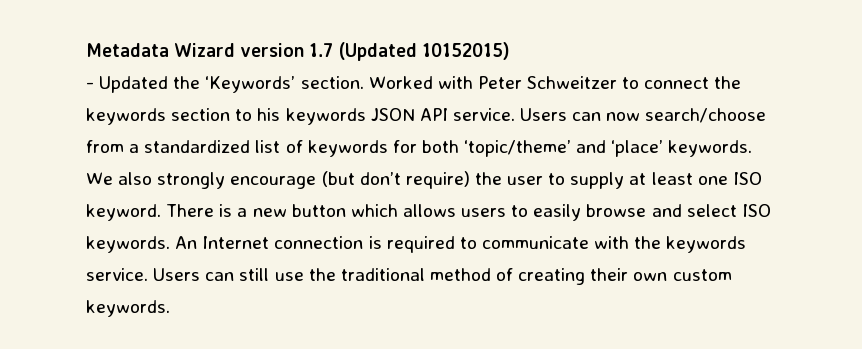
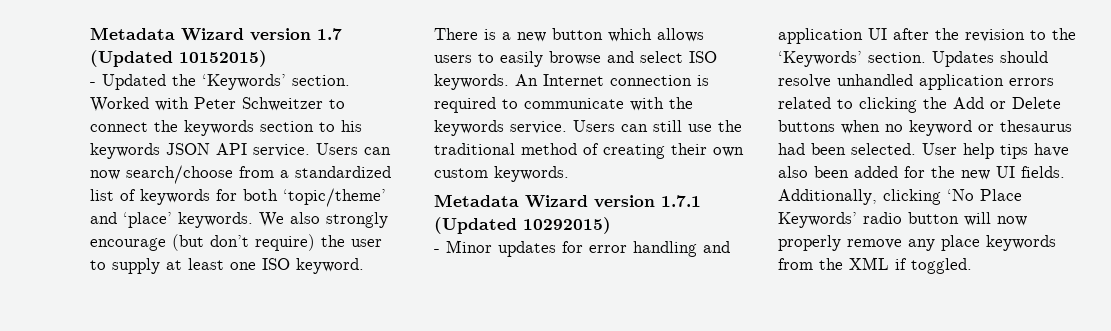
+ Metadata Wizard version 1.7.1 (Updated 10292015)
+ - Minor updates for error handling and application UI after the revision to the ‘Keywords’ section. Updates should resolve unhandled application errors related to clicking the Add or Delete buttons when no keyword or thesaurus had been selected. User help tips have also been added for the new UI fields. Additionally, clicking ‘No Place Keywords’ radio button will now properly remove any place keywords from the XML if toggled.

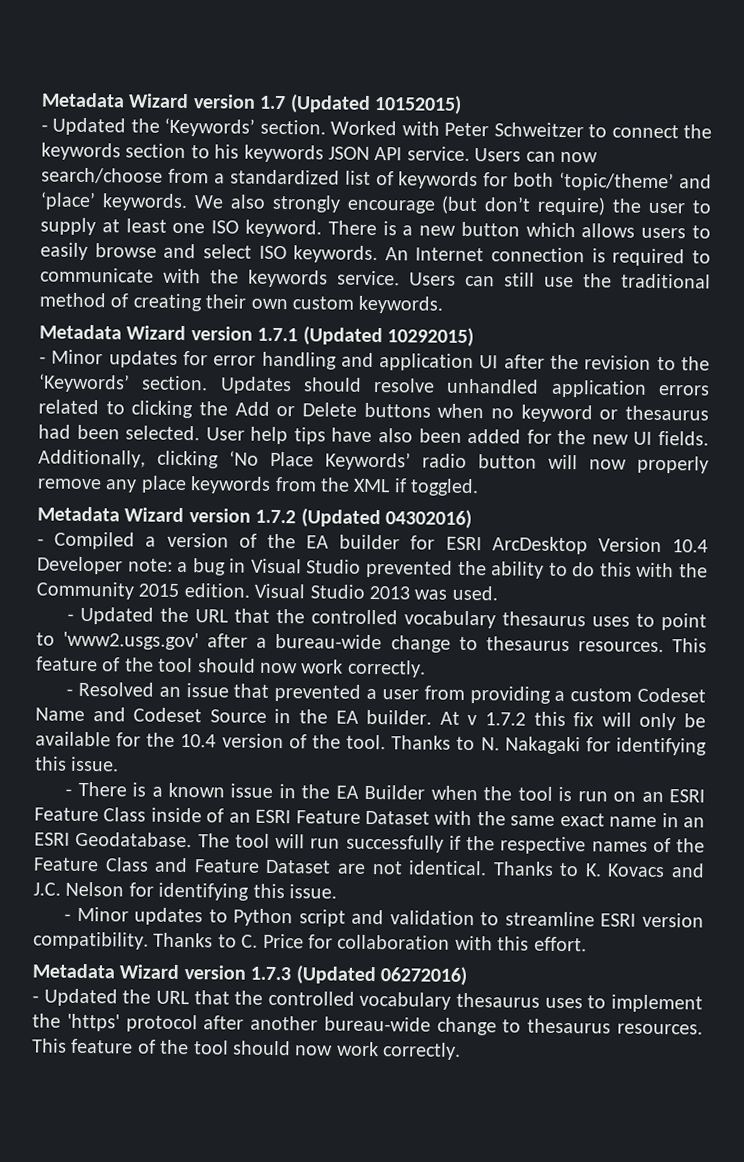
+ Metadata Wizard version 1.7.2 (Updated 04302016)
+ - Compiled a version of the EA builder for ESRI ArcDesktop Version 10.4 Developer note: a bug in Visual Studio prevented the ability to do this with the Community 2015 edition. Visual Studio 2013 was used.
+ - Updated the URL that the controlled vocabulary thesaurus uses to point to 'www2.usgs.gov' after a bureau-wide change to thesaurus resources. This feature of the tool should now work correctly.
+ - Resolved an issue that prevented a user from providing a custom Codeset Name and Codeset Source in the EA builder. At v 1.7.2 this fix will only be available for the 10.4 version of the tool. Thanks to N. Nakagaki for identifying this issue.
+ - There is a known issue in the EA Builder when the tool is run on an ESRI Feature Class inside of an ESRI Feature Dataset with the same exact name in an ESRI Geodatabase. The tool will run successfully if the respective names of the Feature Class and Feature Dataset are not identical. Thanks to K. Kovacs and J.C. Nelson for identifying this issue.
+ - Minor updates to Python script and validation to streamline ESRI version compatibility. Thanks to C. Price for collaboration with this effort.
+ Metadata Wizard version 1.7.3 (Updated 06272016)
+ - Updated the URL that the controlled vocabulary thesaurus uses to implement the 'https' protocol after another bureau-wide change to thesaurus resources. This feature of the tool should now work correctly.

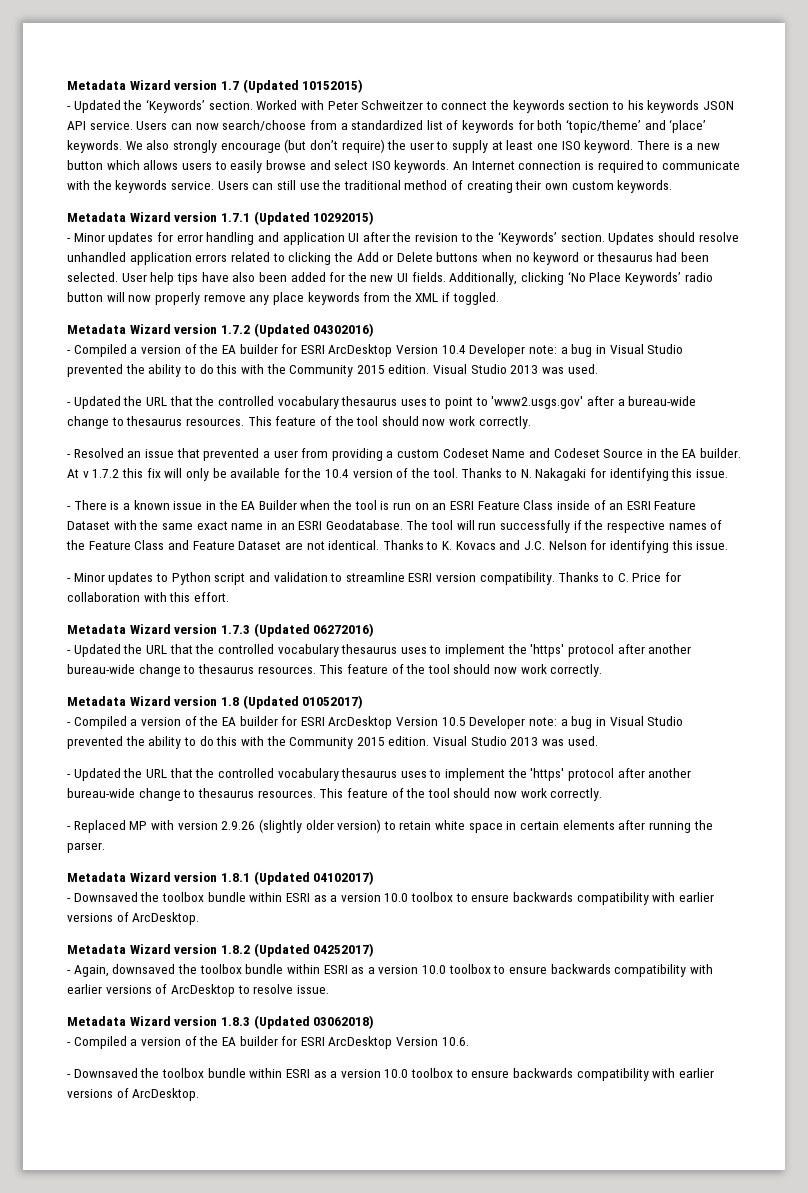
+ Metadata Wizard version 1.8 (Updated 01052017)
+ - Compiled a version of the EA builder for ESRI ArcDesktop Version 10.5 Developer note: a bug in Visual Studio prevented the ability to do this with the Community 2015 edition. Visual Studio 2013 was used.
+ - Updated the URL that the controlled vocabulary thesaurus uses to implement the 'https' protocol after another bureau-wide change to thesaurus resources. This feature of the tool should now work correctly.
+ - Replaced MP with version 2.9.26 (slightly older version) to retain white space in certain elements after running the parser.
+ Metadata Wizard version 1.8.1 (Updated 04102017)
+ - Downsaved the toolbox bundle within ESRI as a version 10.0 toolbox to ensure backwards compatibility with earlier versions of ArcDesktop.
+ Metadata Wizard version 1.8.2 (Updated 04252017)
+ - Again, downsaved the toolbox bundle within ESRI as a version 10.0 toolbox to ensure backwards compatibility with earlier versions of ArcDesktop to resolve issue.
+ Metadata Wizard version 1.8.3 (Updated 03062018)
+ - Compiled a version of the EA builder for ESRI ArcDesktop Version 10.6.
+ - Downsaved the toolbox bundle within ESRI as a version 10.0 toolbox to ensure backwards compatibility with earlier versions of ArcDesktop.

